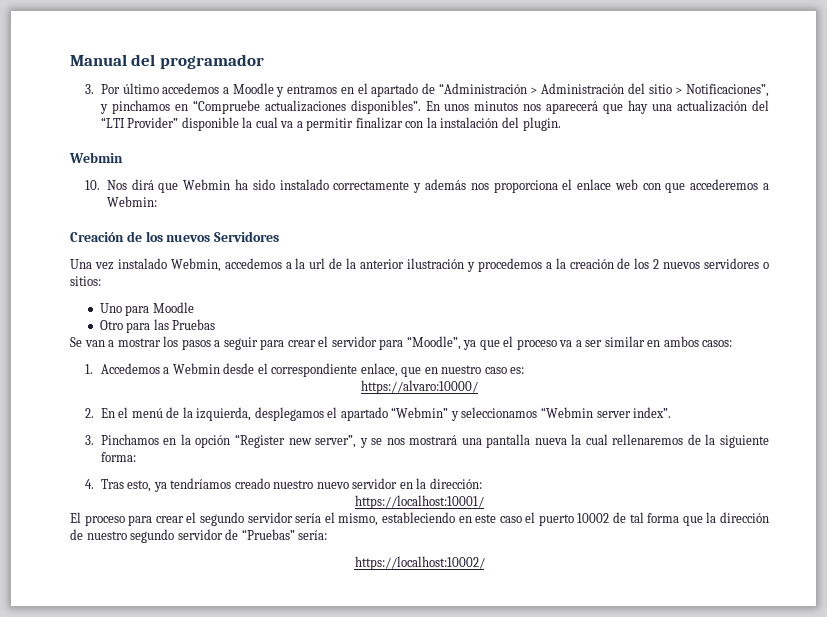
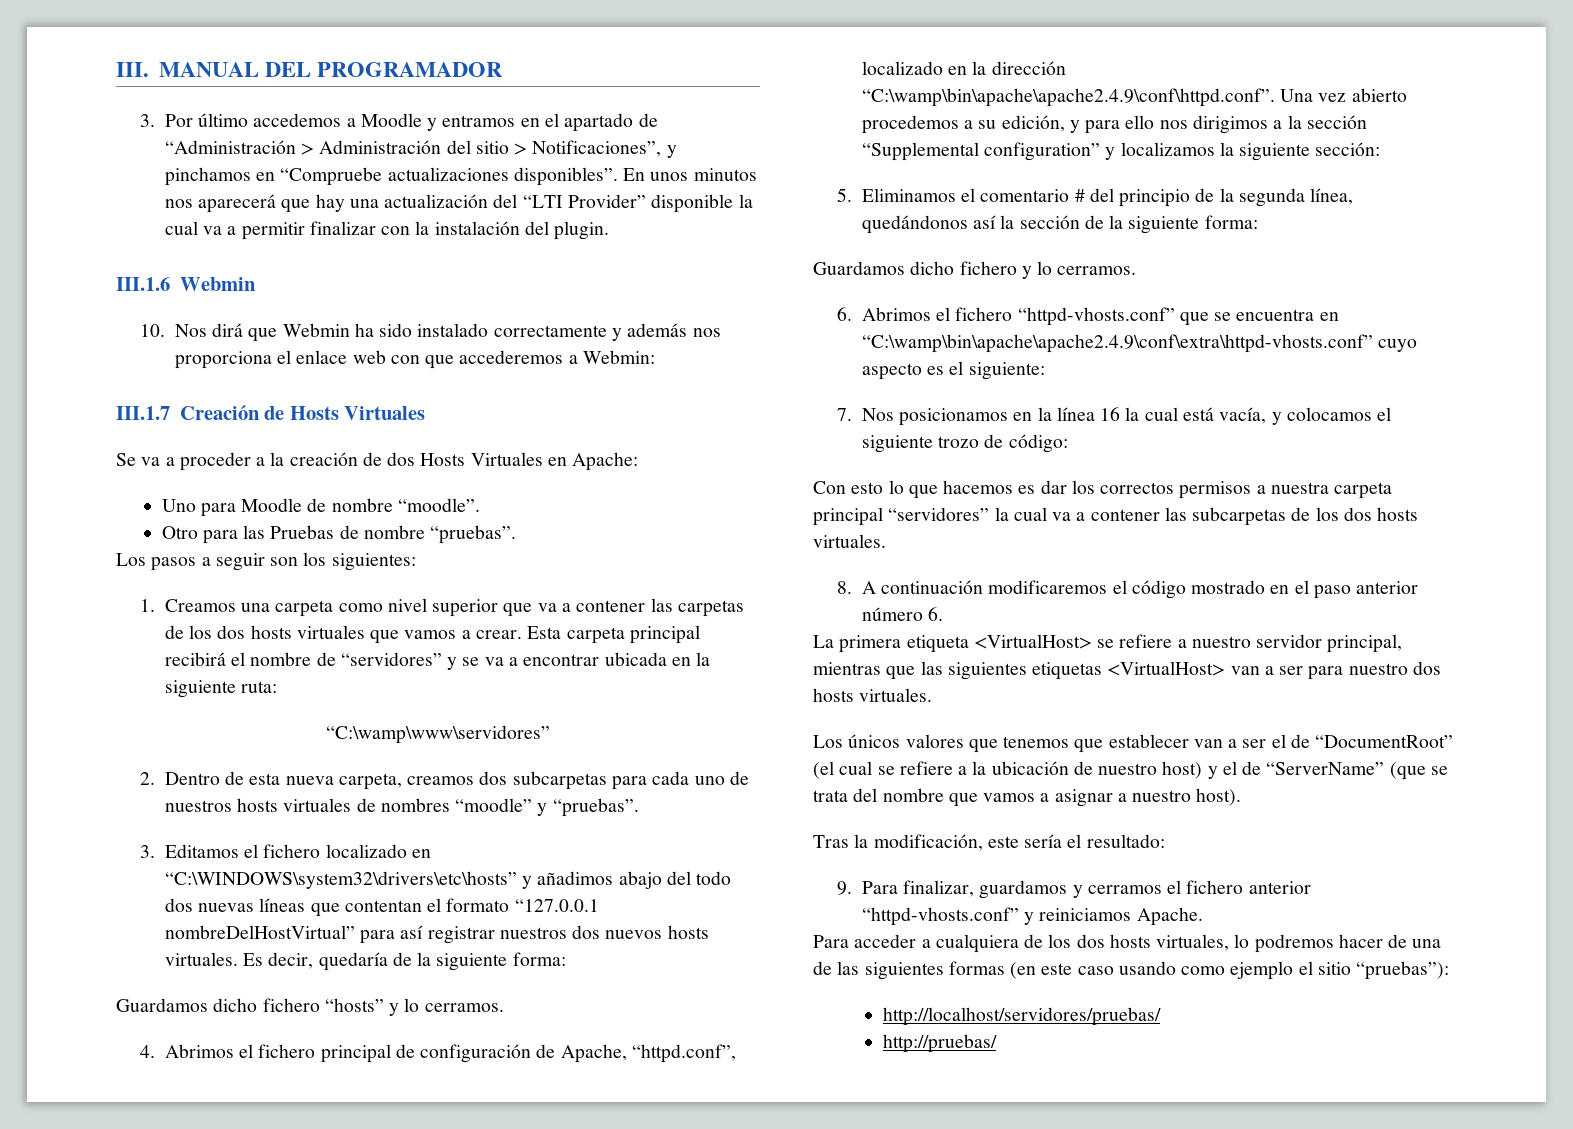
- Manual del programador
+ III. MANUAL DEL PROGRAMADOR
  En unos minutos nos aparecerá que hay una actualización del “LTI Provider” disponible la cual va a permitir finalizar con la instalación del plugin.
- Webmin
+ III.1.6 Webmin
- Creación de los nuevos Servidores
- Una vez instalado Webmin, accedemos a la url de la anterior ilustración y procedemos a la creación de los 2 nuevos servidores o sitios:
+ III.1.7 Creación de Hosts Virtuales
+ Se va a proceder a la creación de dos Hosts Virtuales en Apache:
- Uno para Moodle
+ Uno para Moodle de nombre “moodle”.
- Otro para las Pruebas
- Se van a mostrar los pasos a seguir para crear el servidor para “Moodle”, ya que el proceso va a ser similar en ambos casos:
- 1. Accedemos a Webmin desde el correspondiente enlace, que en nuestro caso es:
- https://alvaro:10000/
- 2. En el menú de la izquierda, desplegamos el apartado “Webmin” y seleccionamos “Webmin server index”.
- 3. Pinchamos en la opción “Register new server”, y se nos mostrará una pantalla nueva la cual rellenaremos de la siguiente forma:
- 4. Tras esto, ya tendríamos creado nuestro nuevo servidor en la dirección:
- https://localhost:10001/
- El proceso para crear el segundo servidor sería el mismo, estableciendo en este caso el puerto 10002 de tal forma que la dirección de nuestro segundo servidor de “Pruebas” sería:
- https://localhost:10002/
+ Otro para las Pruebas de nombre “pruebas”.
+ Los pasos a seguir son los siguientes:
+ 1. Creamos una carpeta como nivel superior que va a contener las carpetas de los dos hosts virtuales que vamos a crear. Esta carpeta principal recibirá el nombre de “servidores” y se va a encontrar ubicada en la siguiente ruta:
+ “C:\wamp\www\servidores”
+ 2. Dentro de esta nueva carpeta, creamos dos subcarpetas para cada uno de nuestros hosts virtuales de nombres “moodle” y “pruebas”.
+ 3. Editamos el fichero localizado en “C:\WINDOWS\system32\drivers\etc\hosts” y añadimos abajo del todo dos nuevas líneas que contentan el formato “127.0.0.1 nombreDelHostVirtual” para así registrar nuestros dos nuevos hosts virtuales. Es decir, quedaría de la siguiente forma:
+ Guardamos dicho fichero “hosts” y lo cerramos.
+ 4. Abrimos el fichero principal de configuración de Apache, “httpd.conf”, localizado en la dirección “C:\wamp\bin\apache\apache2.4.9\conf\httpd.conf”. Una vez abierto procedemos a su edición, y para ello nos dirigimos a la sección “Supplemental configuration” y localizamos la siguiente sección:
+ 5. Eliminamos el comentario # del principio de la segunda línea, quedándonos así la sección de la siguiente forma:
+ Guardamos dicho fichero y lo cerramos.
+ 6. Abrimos el fichero “httpd-vhosts.conf” que se encuentra en “C:\wamp\bin\apache\apache2.4.9\conf\extra\httpd-vhosts.conf” cuyo aspecto es el siguiente:
+ 7. Nos posicionamos en la línea 16 la cual está vacía, y colocamos el siguiente trozo de código:
+ Con esto lo que hacemos es dar los correctos permisos a nuestra carpeta principal “servidores” la cual va a contener las subcarpetas de los dos hosts virtuales.
+ 8. A continuación modificaremos el código mostrado en el paso anterior número 6.
+ La primera etiqueta <VirtualHost> se refiere a nuestro servidor principal, mientras que las siguientes etiquetas <VirtualHost> van a ser para nuestro dos hosts virtuales.
+ Los únicos valores que tenemos que establecer van a ser el de “DocumentRoot” (el cual se refiere a la ubicación de nuestro host) y el de “ServerName” (que se trata del nombre que vamos a asignar a nuestro host).
+ Tras la modificación, este sería el resultado:
+ 9. Para finalizar, guardamos y cerramos el fichero anterior “httpd-vhosts.conf” y reiniciamos Apache.
+ Para acceder a cualquiera de los dos hosts virtuales, lo podremos hacer de una de las siguientes formas (en este caso usando como ejemplo el sitio “pruebas”):
+ http://localhost/servidores/pruebas/
+ http://pruebas/

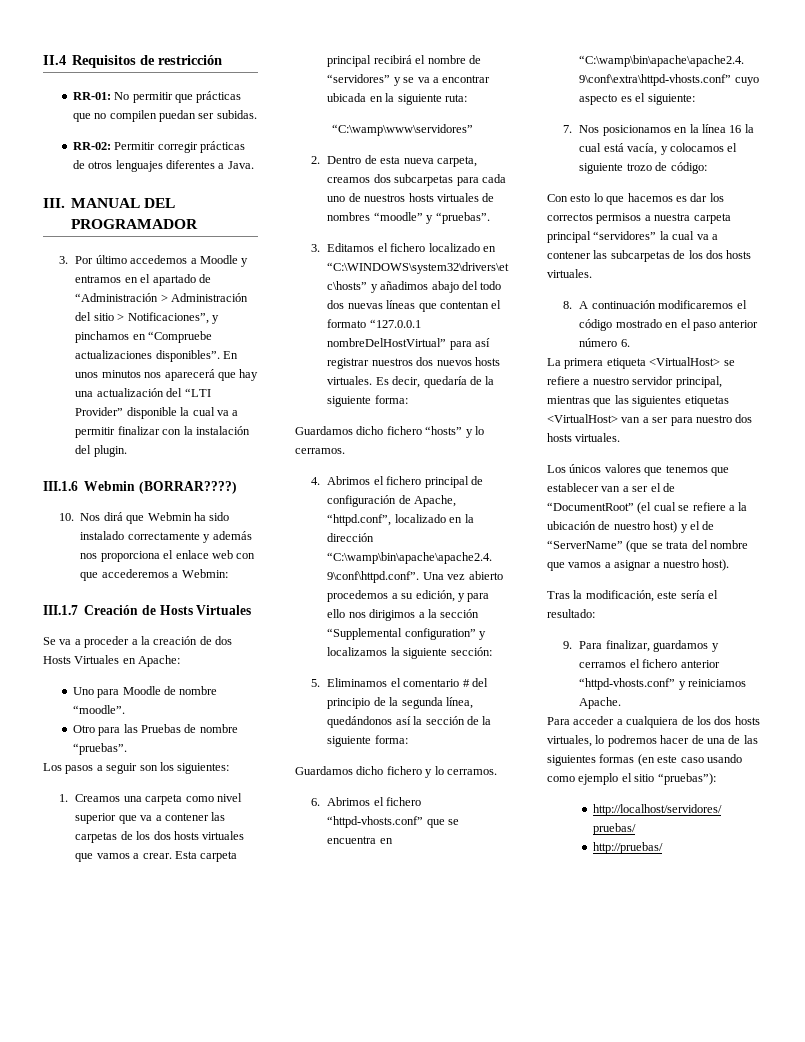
+ II.4 Requisitos de restricción
+ RR-01: No permitir que prácticas que no compilen puedan ser subidas.
+ RR-02: Permitir corregir prácticas de otros lenguajes diferentes a Java.
- III.1.6 Webmin
+ III.1.6 Webmin (BORRAR????)

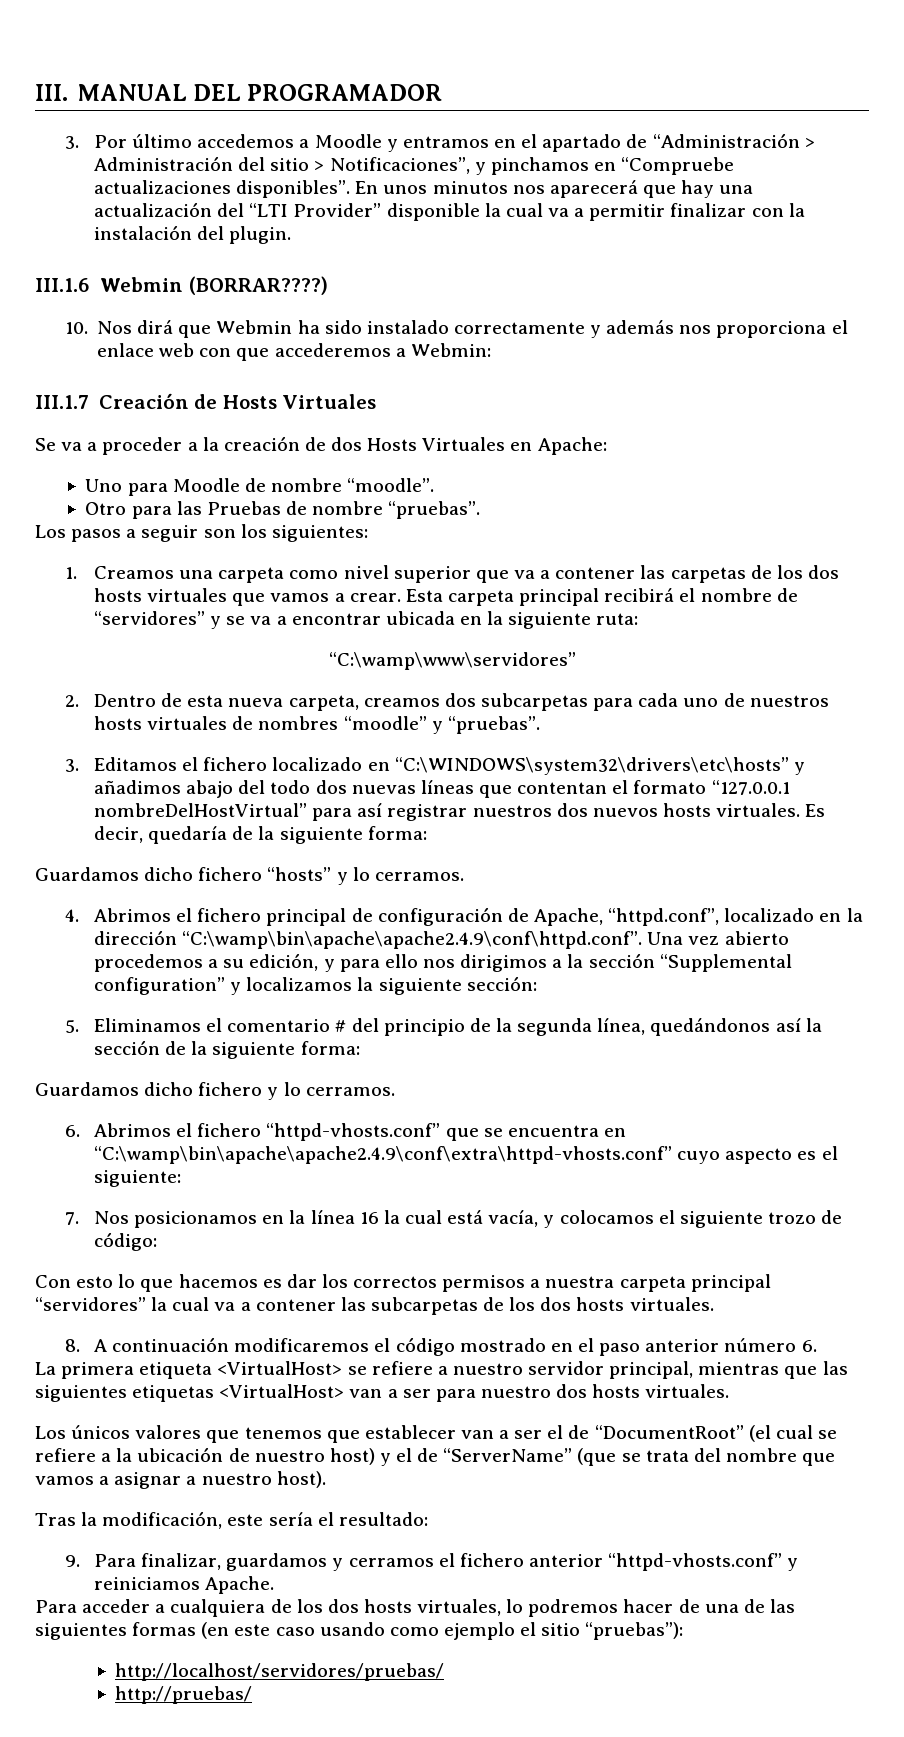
- II.4 Requisitos de restricción
- RR-01: No permitir que prácticas que no compilen puedan ser subidas.
- RR-02: Permitir corregir prácticas de otros lenguajes diferentes a Java.

